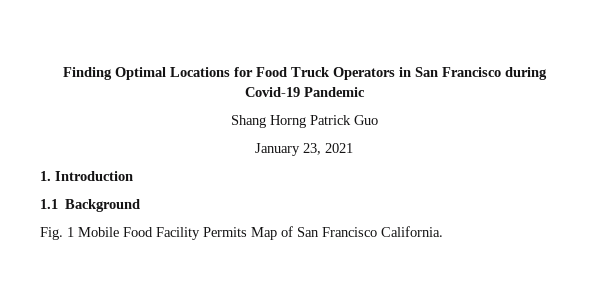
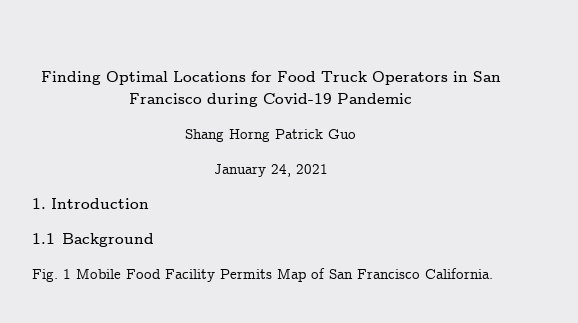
- January 23, 2021
+ January 24, 2021

